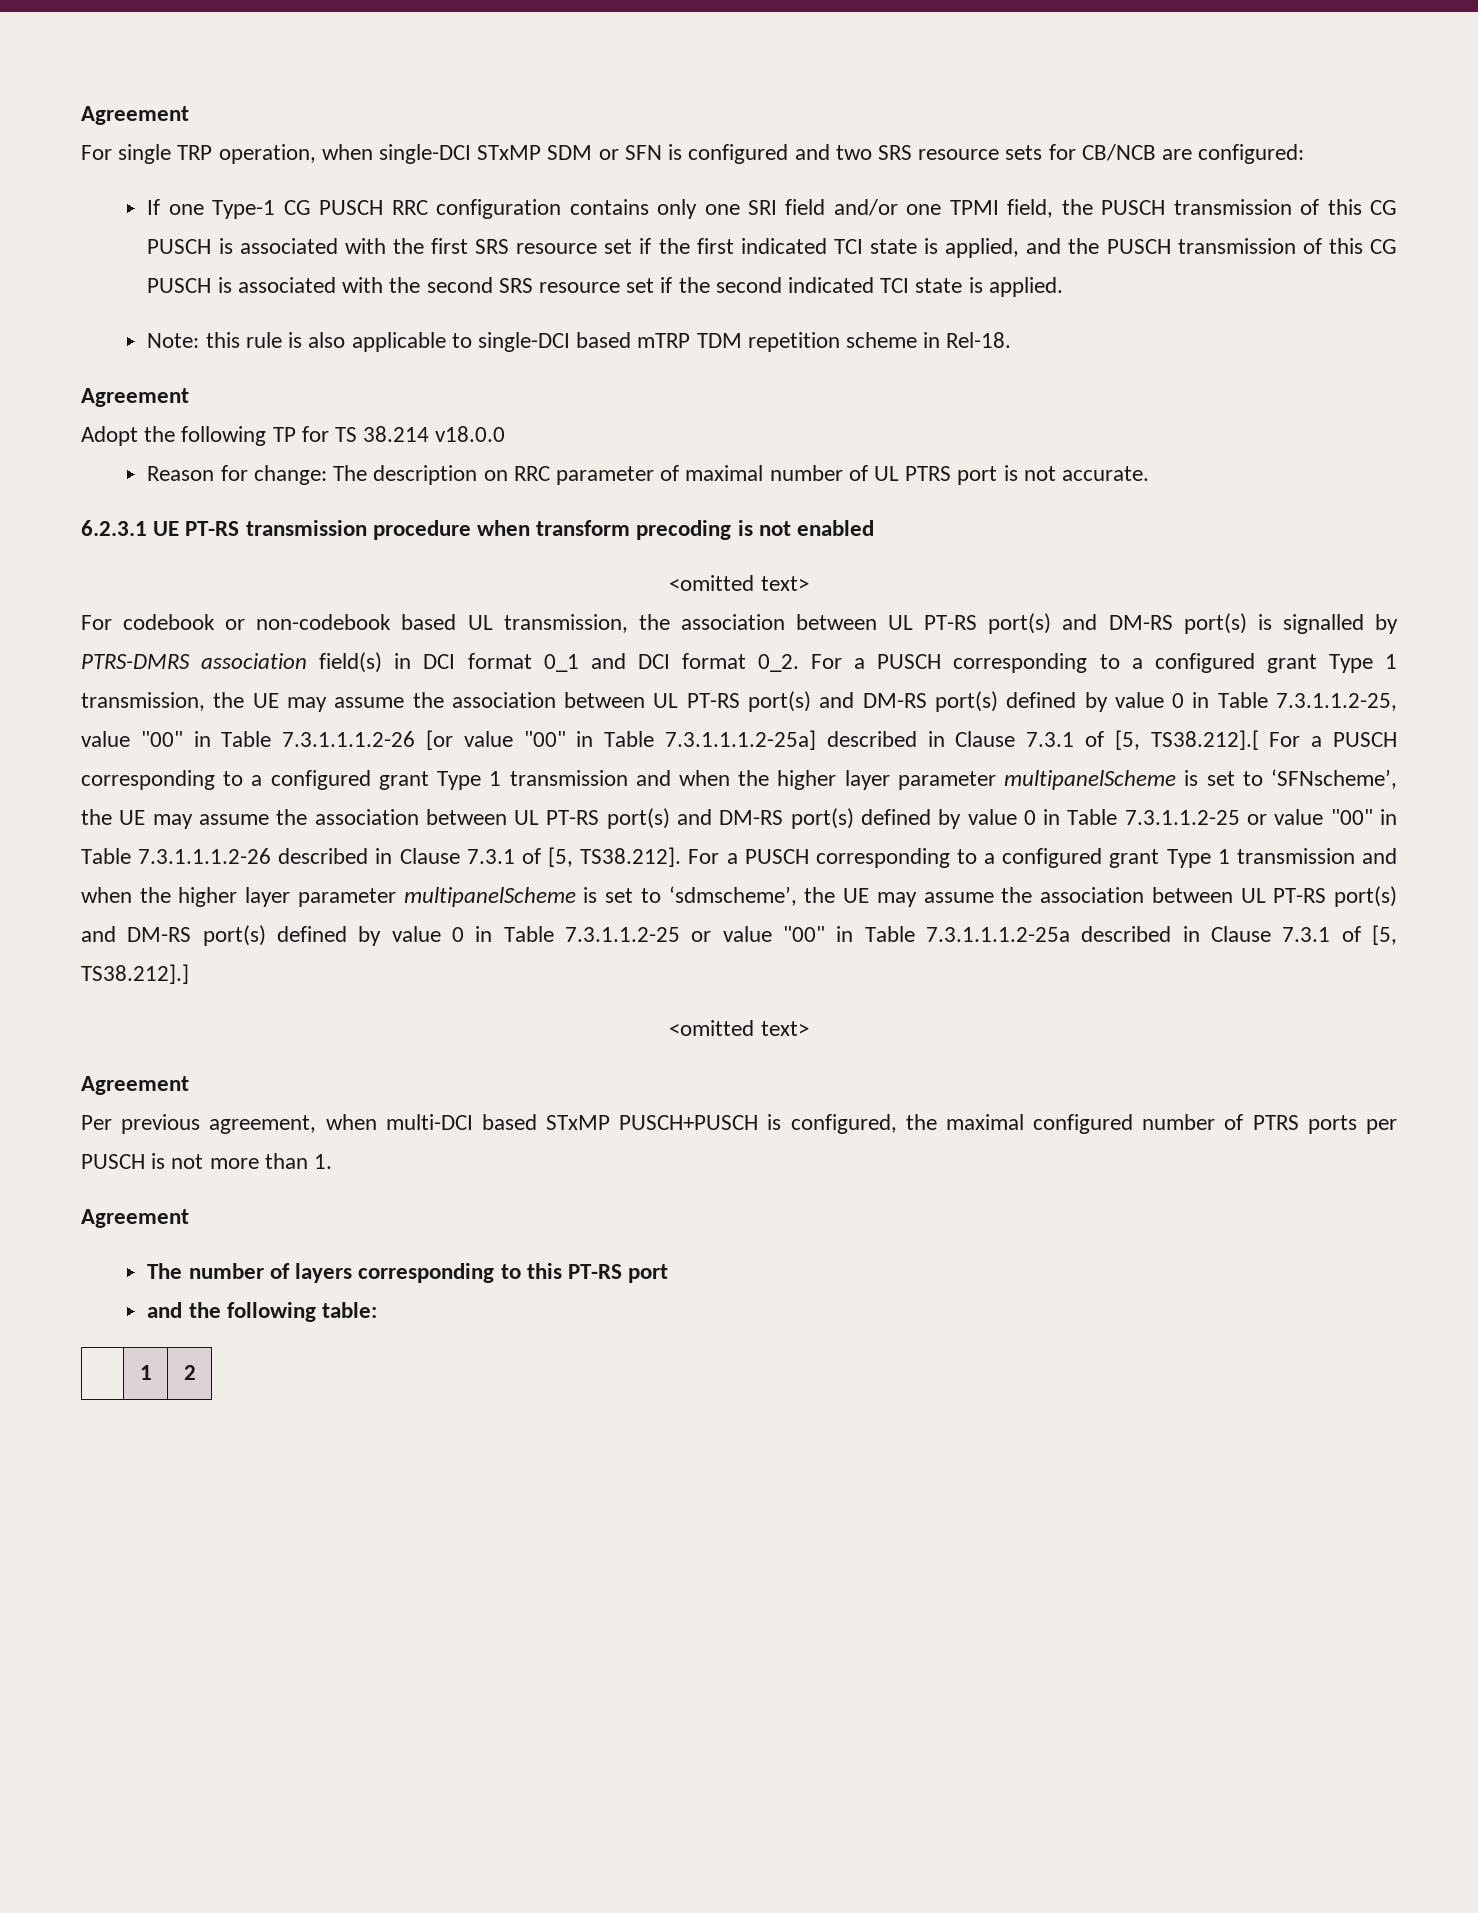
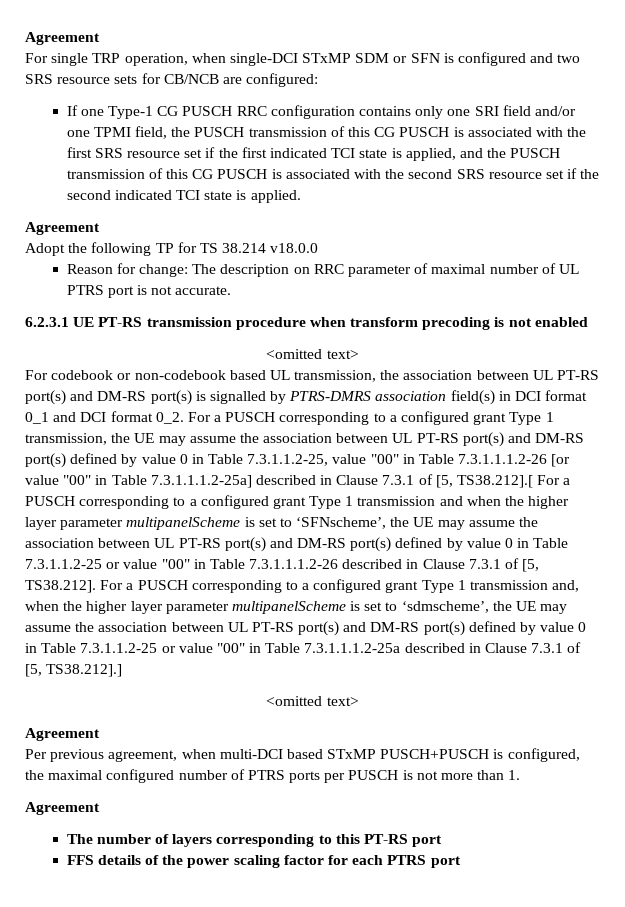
- Note: this rule is also applicable to single-DCI based mTRP TDM repetition scheme in Rel-18.
- For a PUSCH corresponding to a configured grant Type 1 transmission, the UE may assume the association between UL PT-RS port(s) and DM-RS port(s) defined by value 0 in Table 7.3.1.1.2-25, value "00" in Table 7.3.1.1.1.2-26 [or value "00" in Table 7.3.1.1.1.2-25a] described in Clause 7.3.1 of [5, TS38.212].[ For a PUSCH corresponding to a configured grant Type 1 transmission and when the higher layer parameter multipanelScheme is set to ‘SFNscheme’, the UE may assume the association between UL PT-RS port(s) and DM-RS port(s) defined by value 0 in Table 7.3.1.1.2-25 or value "00" in Table 7.3.1.1.1.2-26 described in Clause 7.3.1 of [5, TS38.212]. For a PUSCH corresponding to a configured grant Type 1 transmission and when the higher layer parameter multipanelScheme is set to ‘sdmscheme’, the UE may assume the association between UL PT-RS port(s) and DM-RS port(s) defined by value 0 in Table 7.3.1.1.2-25 or value "00" in Table 7.3.1.1.1.2-25a described in Clause 7.3.1 of [5, TS38.212].]
+ For a PUSCH corresponding to a configured grant Type 1 transmission, the UE may assume the association between UL PT-RS port(s) and DM-RS port(s) defined by value 0 in Table 7.3.1.1.2-25, value "00" in Table 7.3.1.1.1.2-26 [or value "00" in Table 7.3.1.1.1.2-25a] described in Clause 7.3.1 of [5, TS38.212].[ For a PUSCH corresponding to a configured grant Type 1 transmission and when the higher layer parameter multipanelScheme is set to ‘SFNscheme’, the UE may assume the association between UL PT-RS port(s) and DM-RS port(s) defined by value 0 in Table 7.3.1.1.2-25 or value "00" in Table 7.3.1.1.1.2-26 described in Clause 7.3.1 of [5, TS38.212]. For a PUSCH corresponding to a configured grant Type 1 transmission and, when the higher layer parameter multipanelScheme is set to ‘sdmscheme’, the UE may assume the association between UL PT-RS port(s) and DM-RS port(s) defined by value 0 in Table 7.3.1.1.2-25 or value "00" in Table 7.3.1.1.1.2-25a described in Clause 7.3.1 of [5, TS38.212].]
- and the following table:
- | 1 | 2
+ FFS details of the power scaling factor for each PTRS port

